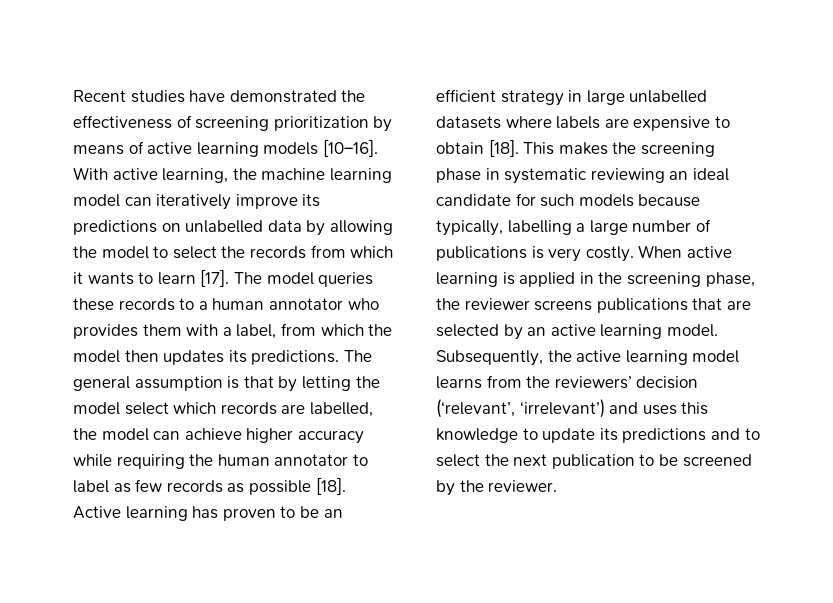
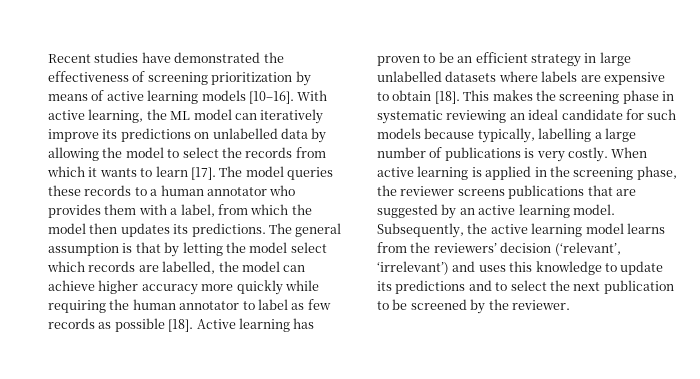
- With active learning, the machine learning model can iteratively improve its predictions on unlabelled data by allowing the model to select the records from which it wants to learn [17].
+ With active learning, the ML model can iteratively improve its predictions on unlabelled data by allowing the model to select the records from which it wants to learn [17].
- The general assumption is that by letting the model select which records are labelled, the model can achieve higher accuracy while requiring the human annotator to label as few records as possible [18].
+ The general assumption is that by letting the model select which records are labelled, the model can achieve higher accuracy more quickly while requiring the human annotator to label as few records as possible [18].
- When active learning is applied in the screening phase, the reviewer screens publications that are selected by an active learning model.
+ When active learning is applied in the screening phase, the reviewer screens publications that are suggested by an active learning model.

